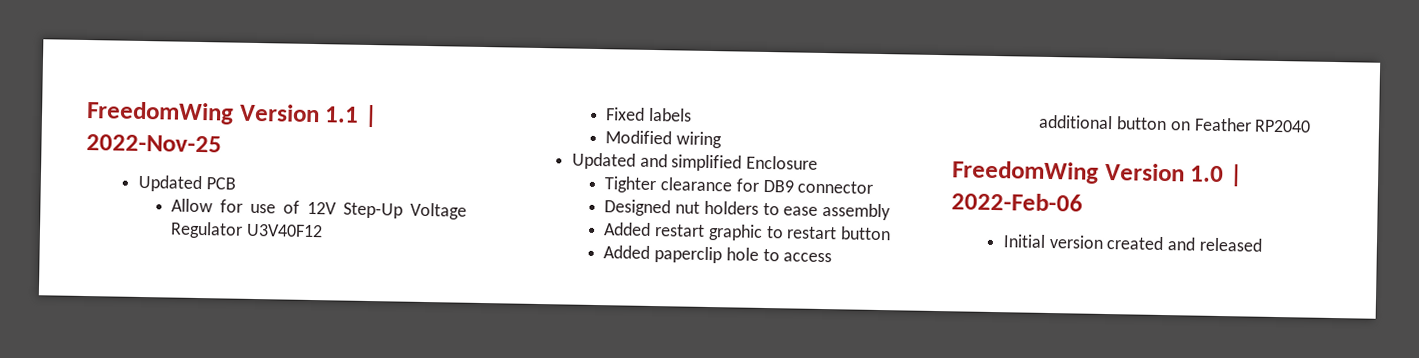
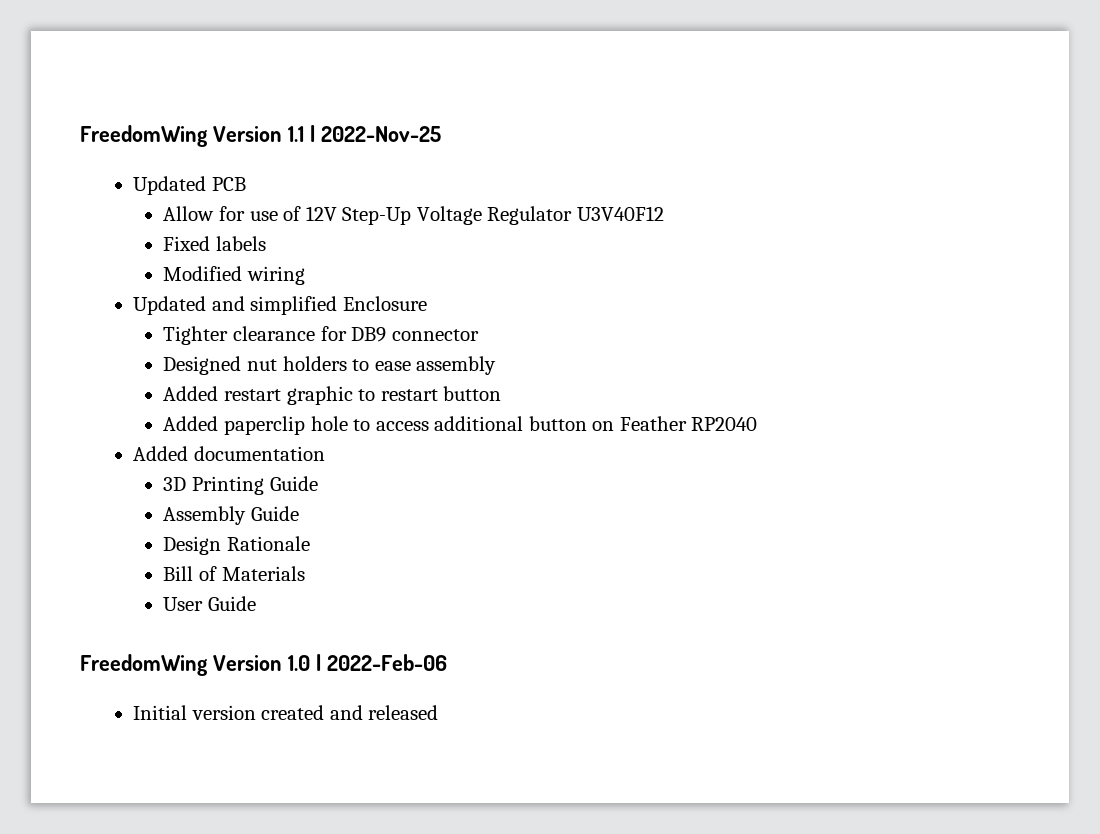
+ Added documentation
+ 3D Printing Guide
+ Assembly Guide
+ Design Rationale
+ Bill of Materials
+ User Guide

